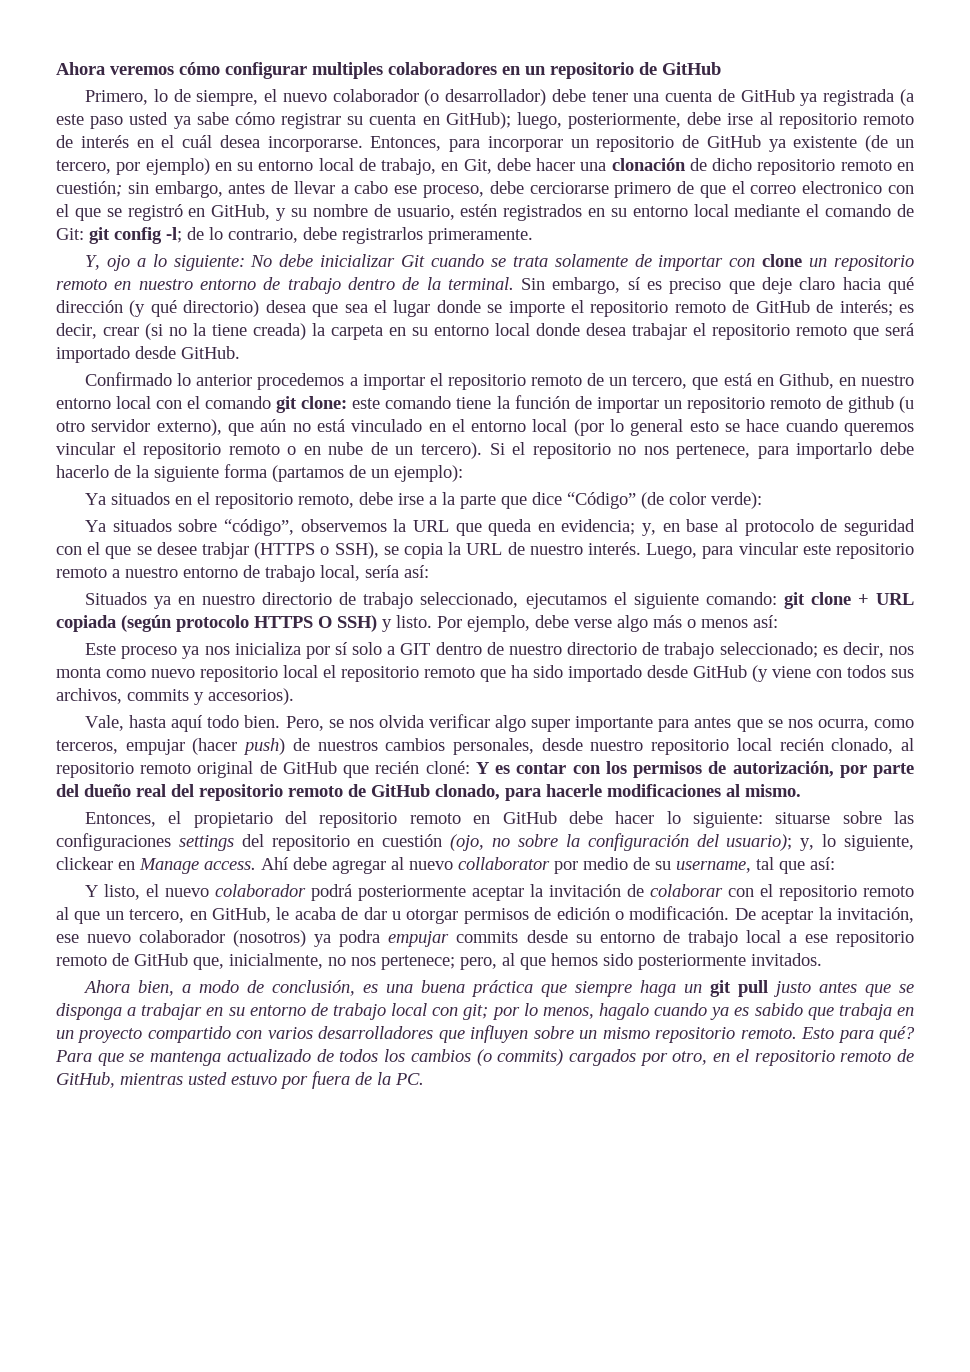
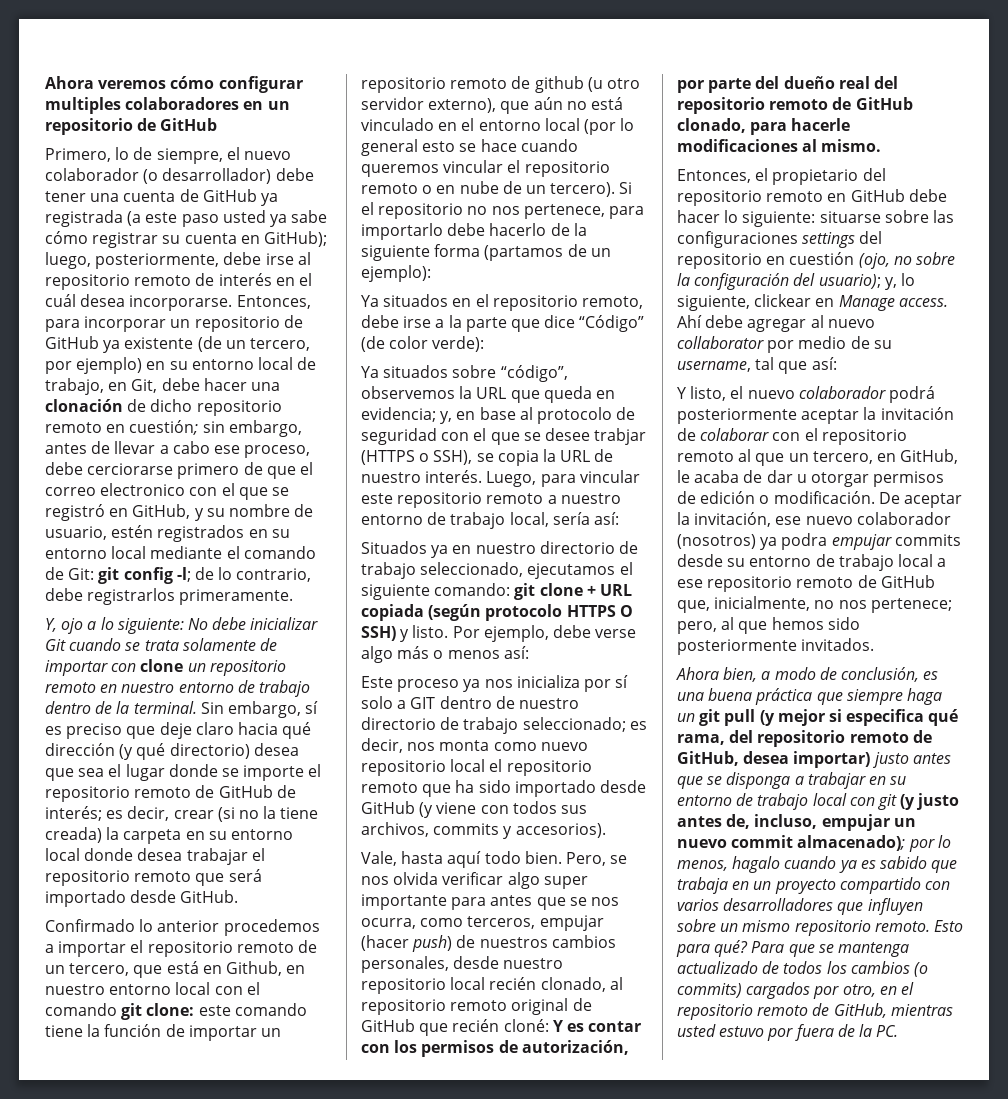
- Ahora bien, a modo de conclusión, es una buena práctica que siempre haga un git pull justo antes que se disponga a trabajar en su entorno de trabajo local con git; por lo menos, hagalo cuando ya es sabido que trabaja en un proyecto compartido con varios desarrolladores que influyen sobre un mismo repositorio remoto.
+ Ahora bien, a modo de conclusión, es una buena práctica que siempre haga un git pull (y mejor si especifica qué rama, del repositorio remoto de GitHub, desea importar) justo antes que se disponga a trabajar en su entorno de trabajo local con git (y justo antes de, incluso, empujar un nuevo commit almacenado); por lo menos, hagalo cuando ya es sabido que trabaja en un proyecto compartido con varios desarrolladores que influyen sobre un mismo repositorio remoto.

